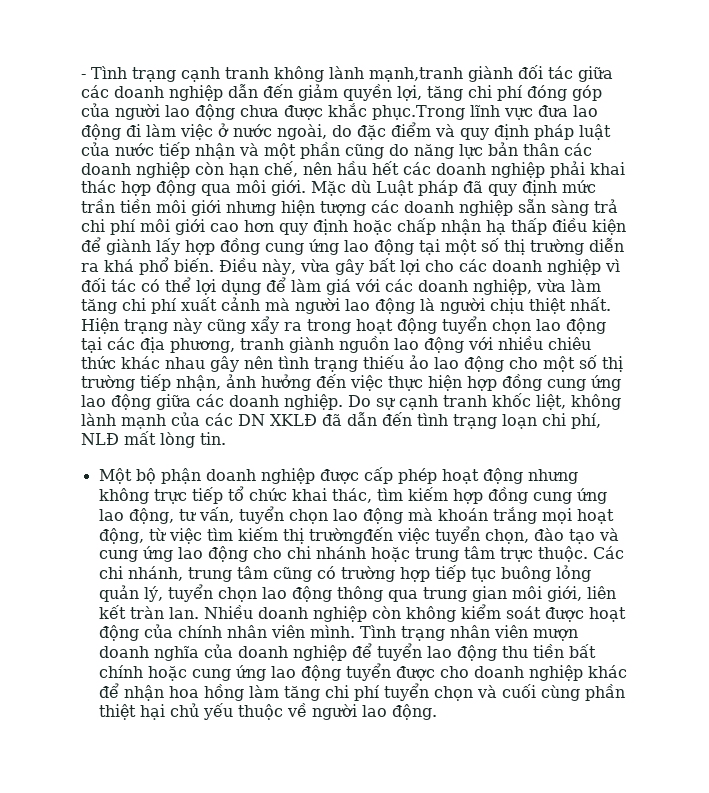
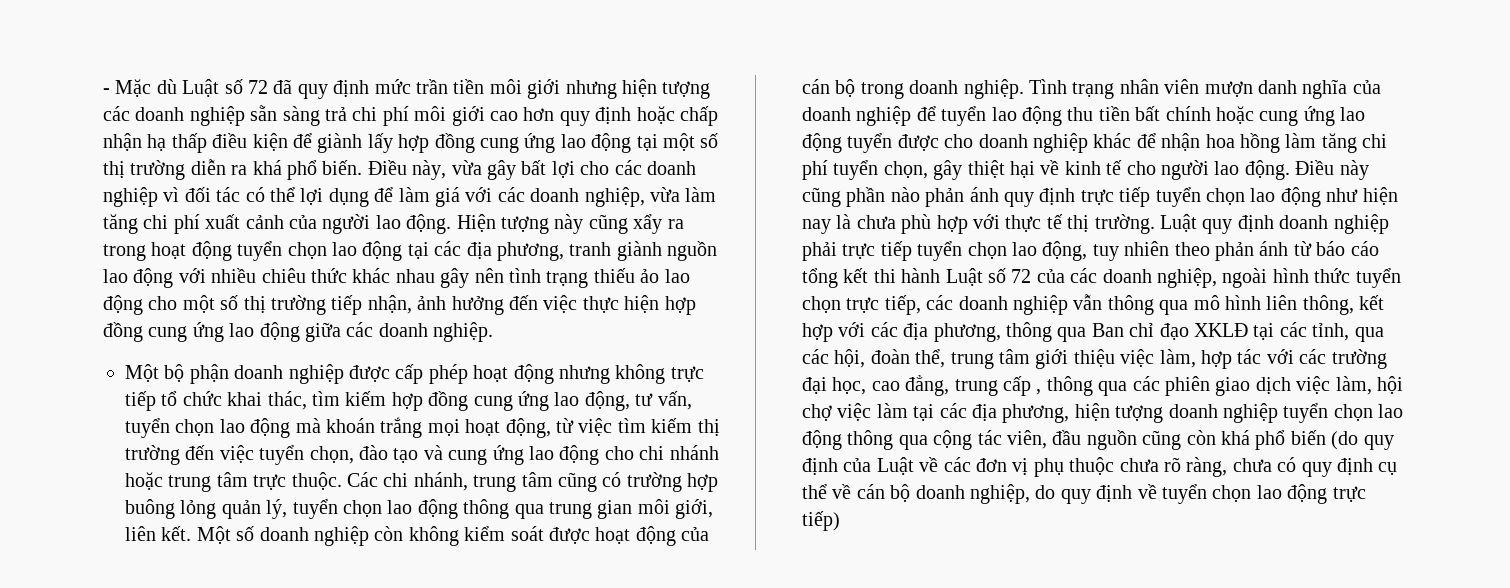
- - Tình trạng cạnh tranh không lành mạnh,tranh giành đối tác giữa các doanh nghiệp dẫn đến giảm quyền lợi, tăng chi phí đóng góp của người lao động chưa được khắc phục.Trong lĩnh vực đưa lao động đi làm việc ở nước ngoài, do đặc điểm và quy định pháp luật của nước tiếp nhận và một phần cũng do năng lực bản thân các doanh nghiệp còn hạn chế, nên hầu hết các doanh nghiệp phải khai thác hợp động qua môi giới. Mặc dù Luật pháp đã quy định mức trần tiền môi giới nhưng hiện tượng các doanh nghiệp sẵn sàng trả chi phí môi giới cao hơn quy định hoặc chấp nhận hạ thấp điều kiện để giành lấy hợp đồng cung ứng lao động tại một số thị trường diễn ra khá phổ biến.
+ - Mặc dù Luật số 72 đã quy định mức trần tiền môi giới nhưng hiện tượng các doanh nghiệp sẵn sàng trả chi phí môi giới cao hơn quy định hoặc chấp nhận hạ thấp điều kiện để giành lấy hợp đồng cung ứng lao động tại một số thị trường diễn ra khá phổ biến.
- Điều này, vừa gây bất lợi cho các doanh nghiệp vì đối tác có thể lợi dụng để làm giá với các doanh nghiệp, vừa làm tăng chi phí xuất cảnh mà người lao động là người chịu thiệt nhất. Hiện trạng này cũng xẩy ra trong hoạt động tuyển chọn lao động tại các địa phương, tranh giành nguồn lao động với nhiều chiêu thức khác nhau gây nên tình trạng thiếu ảo lao động cho một số thị trường tiếp nhận, ảnh hưởng đến việc thực hiện hợp đồng cung ứng lao động giữa các doanh nghiệp. Do sự cạnh tranh khốc liệt, không lành mạnh của các DN XKLĐ đã dẫn đến tình trạng loạn chi phí, NLĐ mất lòng tin.
+ Điều này, vừa gây bất lợi cho các doanh nghiệp vì đối tác có thể lợi dụng để làm giá với các doanh nghiệp, vừa làm tăng chi phí xuất cảnh của người lao động. Hiện tượng này cũng xẩy ra trong hoạt động tuyển chọn lao động tại các địa phương, tranh giành nguồn lao động với nhiều chiêu thức khác nhau gây nên tình trạng thiếu ảo lao động cho một số thị trường tiếp nhận, ảnh hưởng đến việc thực hiện hợp đồng cung ứng lao động giữa các doanh nghiệp.
- Một bộ phận doanh nghiệp được cấp phép hoạt động nhưng không trực tiếp tổ chức khai thác, tìm kiếm hợp đồng cung ứng lao động, tư vấn, tuyển chọn lao động mà khoán trắng mọi hoạt động, từ việc tìm kiếm thị trườngđến việc tuyển chọn, đào tạo và cung ứng lao động cho chi nhánh hoặc trung tâm trực thuộc.
+ Một bộ phận doanh nghiệp được cấp phép hoạt động nhưng không trực tiếp tổ chức khai thác, tìm kiếm hợp đồng cung ứng lao động, tư vấn, tuyển chọn lao động mà khoán trắng mọi hoạt động, từ việc tìm kiếm thị trường đến việc tuyển chọn, đào tạo và cung ứng lao động cho chi nhánh hoặc trung tâm trực thuộc.
- Các chi nhánh, trung tâm cũng có trường hợp tiếp tục buông lỏng quản lý, tuyển chọn lao động thông qua trung gian môi giới, liên kết tràn lan. Nhiều doanh nghiệp còn không kiểm soát được hoạt động của chính nhân viên mình.
+ Các chi nhánh, trung tâm cũng có trường hợp buông lỏng quản lý, tuyển chọn lao động thông qua trung gian môi giới, liên kết. Một số doanh nghiệp còn không kiểm soát được hoạt động của cán bộ trong doanh nghiệp.
- Tình trạng nhân viên mượn doanh nghĩa của doanh nghiệp để tuyển lao động thu tiền bất chính hoặc cung ứng lao động tuyển được cho doanh nghiệp khác để nhận hoa hồng làm tăng chi phí tuyển chọn và cuối cùng phần thiệt hại chủ yếu thuộc về người lao động.
+ Tình trạng nhân viên mượn danh nghĩa của doanh nghiệp để tuyển lao động thu tiền bất chính hoặc cung ứng lao động tuyển được cho doanh nghiệp khác để nhận hoa hồng làm tăng chi phí tuyển chọn, gây thiệt hại về kinh tế cho người lao động. Điều này cũng phần nào phản ánh quy định trực tiếp tuyển chọn lao động như hiện nay là chưa phù hợp với thực tế thị trường. Luật quy định doanh nghiệp phải trực tiếp tuyển chọn lao động, tuy nhiên theo phản ánh từ báo cáo tổng kết thi hành Luật số 72 của các doanh nghiệp, ngoài hình thức tuyển chọn trực tiếp, các doanh nghiệp vẫn thông qua mô hình liên thông, kết hợp với các địa phương, thông qua Ban chỉ đạo XKLĐ tại các tỉnh, qua các hội, đoàn thể, trung tâm giới thiệu việc làm, hợp tác với các trường đại học, cao đẳng, trung cấp , thông qua các phiên giao dịch việc làm, hội chợ việc làm tại các địa phương, hiện tượng doanh nghiệp tuyển chọn lao động thông qua cộng tác viên, đầu nguồn cũng còn khá phổ biến (do quy định của Luật về các đơn vị phụ thuộc chưa rõ ràng, chưa có quy định cụ thể về cán bộ doanh nghiệp, do quy định về tuyển chọn lao động trực tiếp)

